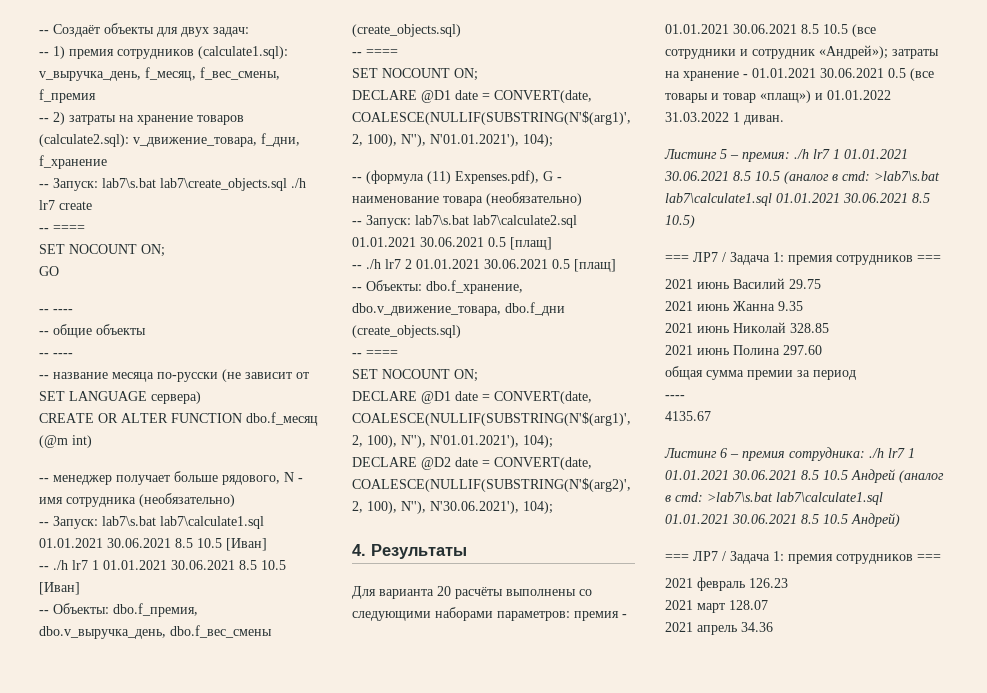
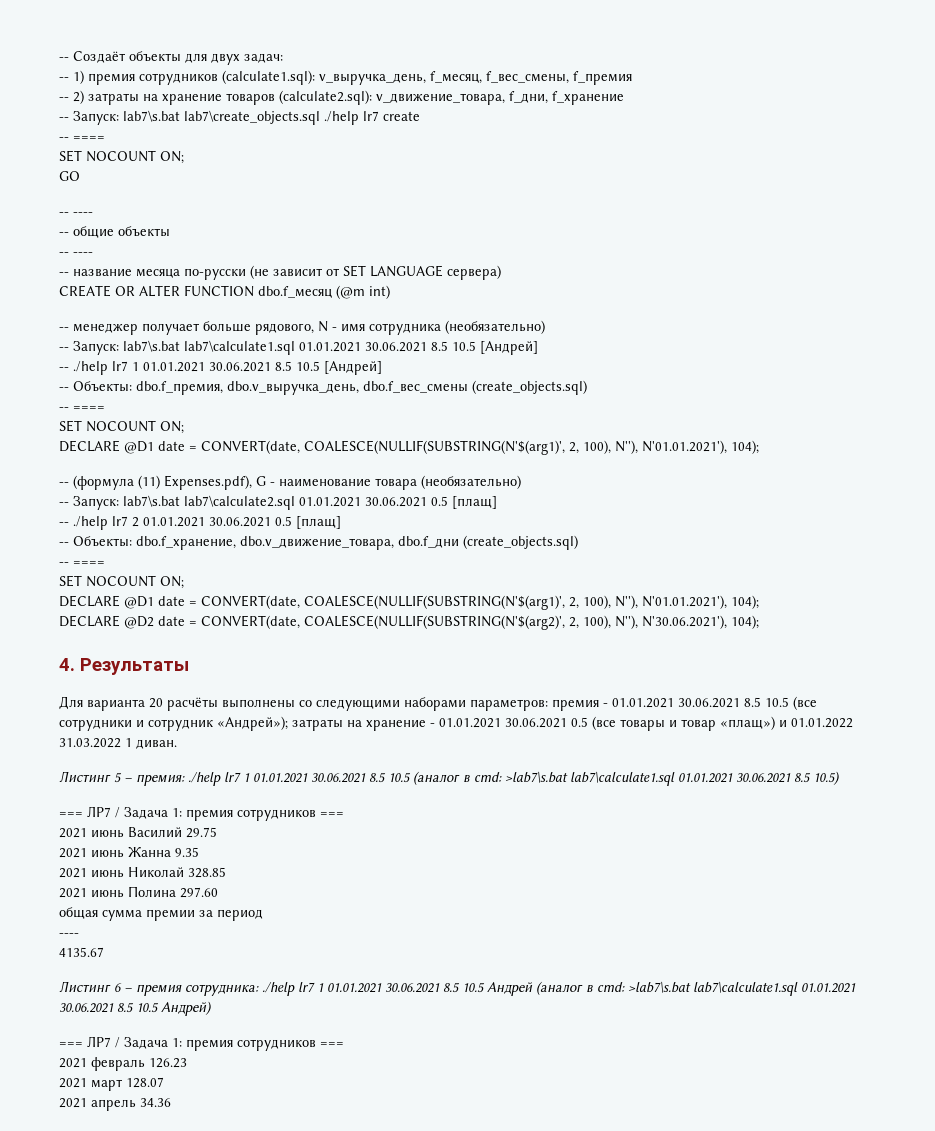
- -- Запуск: lab7\s.bat lab7\create_objects.sql ./h lr7 create
+ -- Запуск: lab7\s.bat lab7\create_objects.sql ./help lr7 create
- -- Запуск: lab7\s.bat lab7\calculate1.sql 01.01.2021 30.06.2021 8.5 10.5 [Иван]
- -- ./h lr7 1 01.01.2021 30.06.2021 8.5 10.5 [Иван]
+ -- Запуск: lab7\s.bat lab7\calculate1.sql 01.01.2021 30.06.2021 8.5 10.5 [Андрей]
+ -- ./help lr7 1 01.01.2021 30.06.2021 8.5 10.5 [Андрей]
- -- ./h lr7 2 01.01.2021 30.06.2021 0.5 [плащ]
+ -- ./help lr7 2 01.01.2021 30.06.2021 0.5 [плащ]
- Листинг 5 – премия: ./h lr7 1 01.01.2021 30.06.2021 8.5 10.5 (аналог в cmd: >lab7\s.bat lab7\calculate1.sql 01.01.2021 30.06.2021 8.5 10.5)
+ Листинг 5 – премия: ./help lr7 1 01.01.2021 30.06.2021 8.5 10.5 (аналог в cmd: >lab7\s.bat lab7\calculate1.sql 01.01.2021 30.06.2021 8.5 10.5)
- Листинг 6 – премия сотрудника: ./h lr7 1 01.01.2021 30.06.2021 8.5 10.5 Андрей (аналог в cmd: >lab7\s.bat lab7\calculate1.sql 01.01.2021 30.06.2021 8.5 10.5 Андрей)
+ Листинг 6 – премия сотрудника: ./help lr7 1 01.01.2021 30.06.2021 8.5 10.5 Андрей (аналог в cmd: >lab7\s.bat lab7\calculate1.sql 01.01.2021 30.06.2021 8.5 10.5 Андрей)

